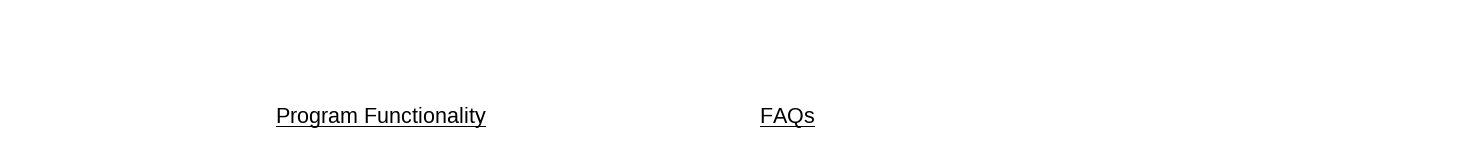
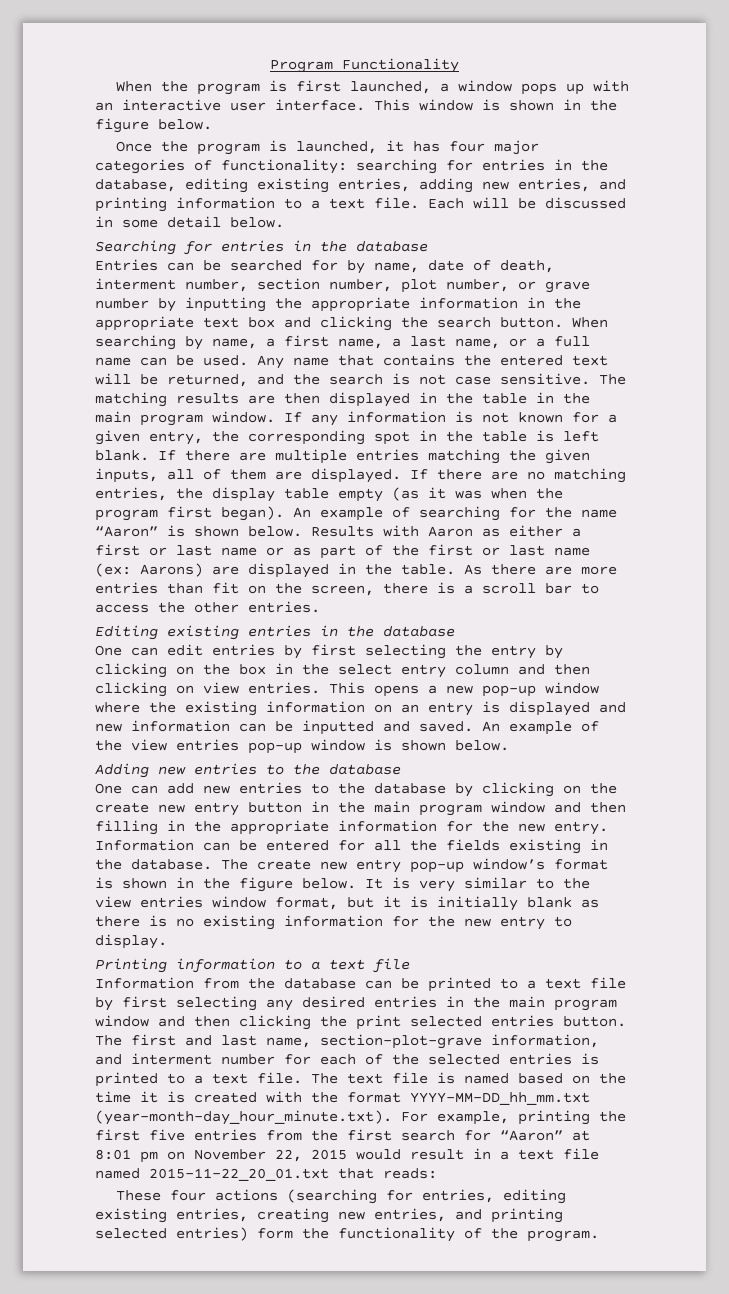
- FAQs
+ When the program is first launched, a window pops up with an interactive user interface. This window is shown in the figure below.
+ Once the program is launched, it has four major categories of functionality: searching for entries in the database, editing existing entries, adding new entries, and printing information to a text file. Each will be discussed in some detail below.
+ Searching for entries in the database
+ Entries can be searched for by name, date of death, interment number, section number, plot number, or grave number by inputting the appropriate information in the appropriate text box and clicking the search button. When searching by name, a first name, a last name, or a full name can be used. Any name that contains the entered text will be returned, and the search is not case sensitive. The matching results are then displayed in the table in the main program window. If any information is not known for a given entry, the corresponding spot in the table is left blank. If there are multiple entries matching the given inputs, all of them are displayed. If there are no matching entries, the display table empty (as it was when the program first began). An example of searching for the name “Aaron” is shown below. Results with Aaron as either a first or last name or as part of the first or last name (ex: Aarons) are displayed in the table. As there are more entries than fit on the screen, there is a scroll bar to access the other entries.
+ Editing existing entries in the database
+ One can edit entries by first selecting the entry by clicking on the box in the select entry column and then clicking on view entries. This opens a new pop-up window where the existing information on an entry is displayed and new information can be inputted and saved. An example of the view entries pop-up window is shown below.
+ Adding new entries to the database
+ One can add new entries to the database by clicking on the create new entry button in the main program window and then filling in the appropriate information for the new entry. Information can be entered for all the fields existing in the database. The create new entry pop-up window’s format is shown in the figure below. It is very similar to the view entries window format, but it is initially blank as there is no existing information for the new entry to display.
+ Printing information to a text file
+ Information from the database can be printed to a text file by first selecting any desired entries in the main program window and then clicking the print selected entries button. The first and last name, section-plot-grave information, and interment number for each of the selected entries is printed to a text file. The text file is named based on the time it is created with the format YYYY-MM-DD_hh_mm.txt (year-month-day_hour_minute.txt). For example, printing the first five entries from the first search for “Aaron” at 8:01 pm on November 22, 2015 would result in a text file named 2015-11-22_20_01.txt that reads:
+ These four actions (searching for entries, editing existing entries, creating new entries, and printing selected entries) form the functionality of the program.

